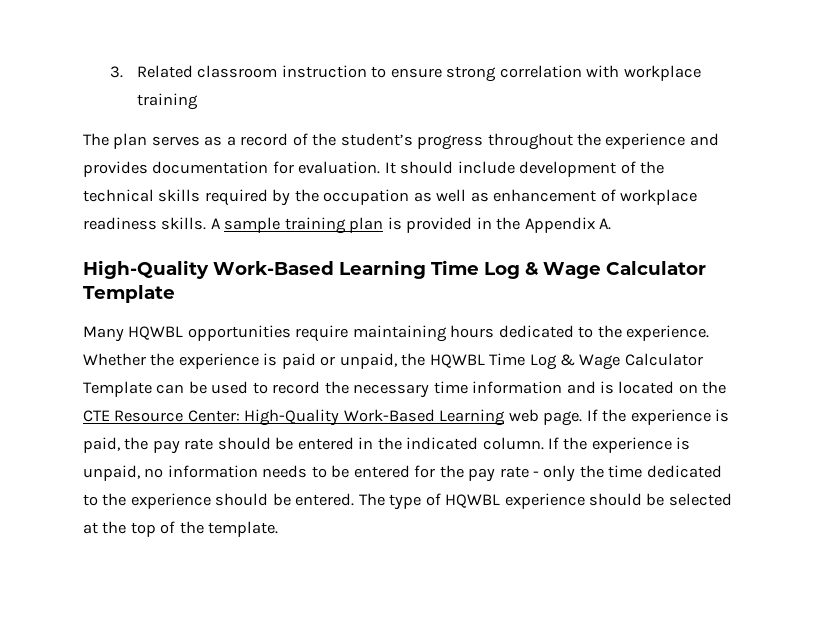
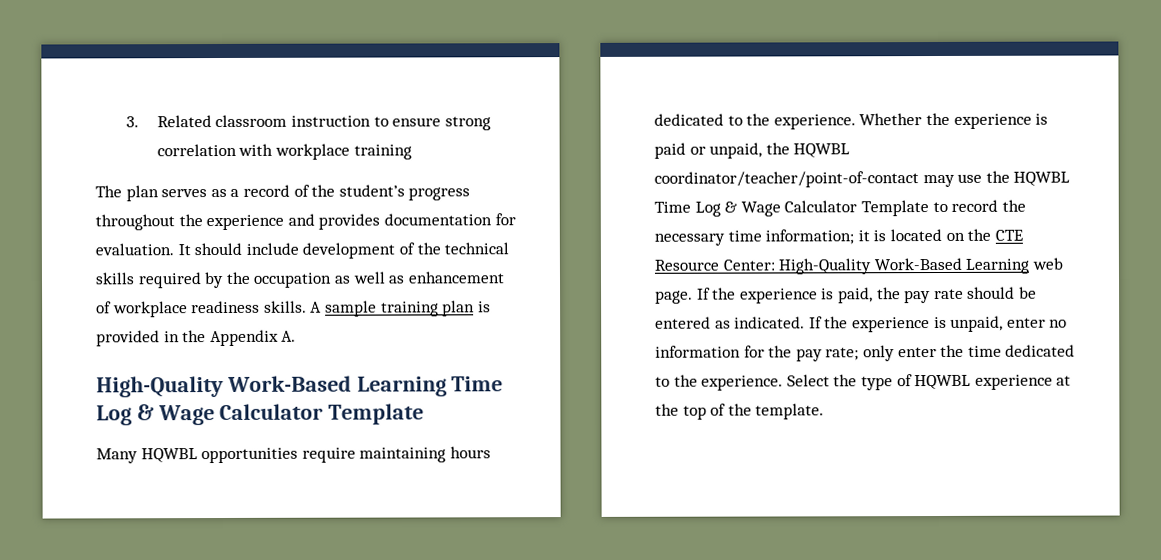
- Whether the experience is paid or unpaid, the HQWBL Time Log & Wage Calculator Template can be used to record the necessary time information and is located on the CTE Resource Center: High-Quality Work-Based Learning web page.
+ Whether the experience is paid or unpaid, the HQWBL coordinator/teacher/point-of-contact may use the HQWBL Time Log & Wage Calculator Template to record the necessary time information; it is located on the CTE Resource Center: High-Quality Work-Based Learning web page.
- If the experience is paid, the pay rate should be entered in the indicated column.
+ If the experience is paid, the pay rate should be entered as indicated.
- If the experience is unpaid, no information needs to be entered for the pay rate - only the time dedicated to the experience should be entered. The type of HQWBL experience should be selected at the top of the template.
+ If the experience is unpaid, enter no information for the pay rate; only enter the time dedicated to the experience. Select the type of HQWBL experience at the top of the template.

